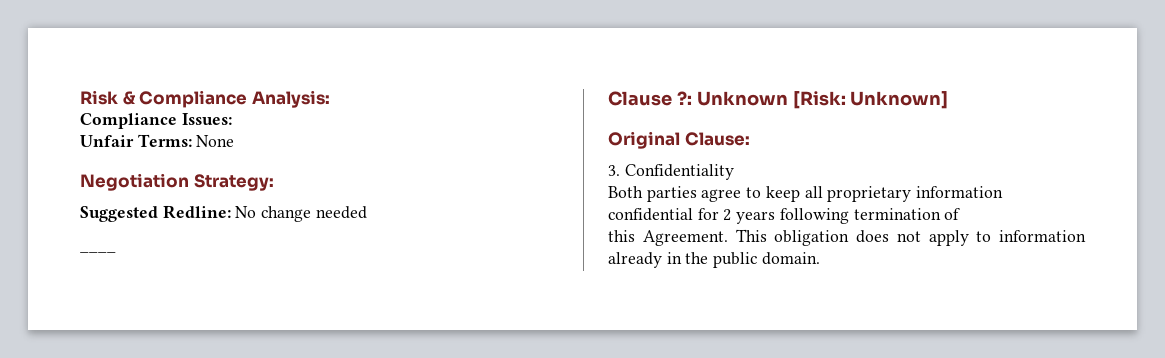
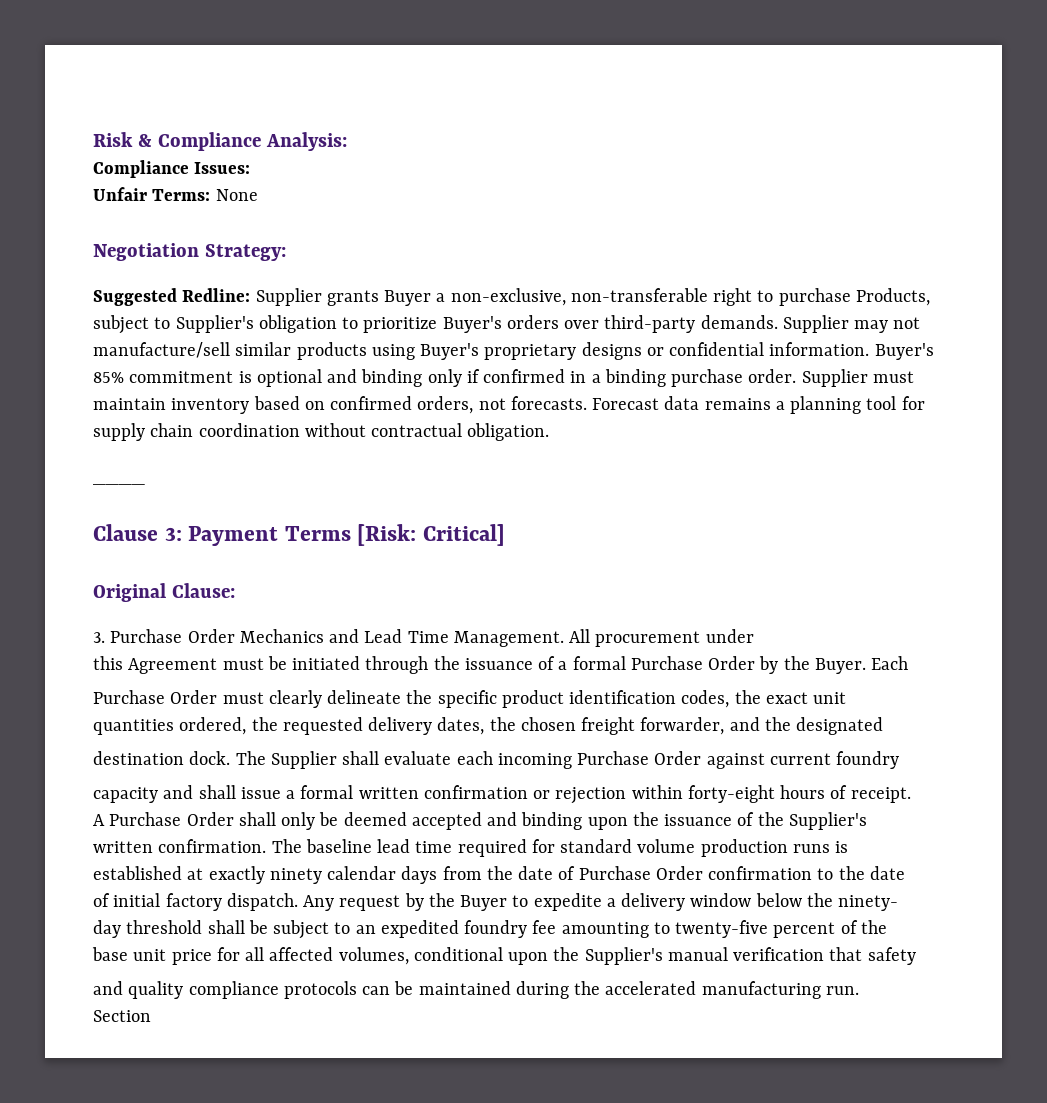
- Suggested Redline: No change needed
+ Suggested Redline: Supplier grants Buyer a non-exclusive, non-transferable right to purchase Products, subject to Supplier's obligation to prioritize Buyer's orders over third-party demands. Supplier may not manufacture/sell similar products using Buyer's proprietary designs or confidential information. Buyer's 85% commitment is optional and binding only if confirmed in a binding purchase order. Supplier must maintain inventory based on confirmed orders, not forecasts. Forecast data remains a planning tool for supply chain coordination without contractual obligation.
  ____
- Clause ?: Unknown [Risk: Unknown]
+ Clause 3: Payment Terms [Risk: Critical]
  Original Clause:
- 3. Confidentiality
- Both parties agree to keep all proprietary information confidential for 2 years following termination of
- this Agreement. This obligation does not apply to information already in the public domain.
+ 3. Purchase Order Mechanics and Lead Time Management. All procurement under
+ this Agreement must be initiated through the issuance of a formal Purchase Order by the Buyer. Each
+ Purchase Order must clearly delineate the specific product identification codes, the exact unit
+ quantities ordered, the requested delivery dates, the chosen freight forwarder, and the designated
+ destination dock. The Supplier shall evaluate each incoming Purchase Order against current foundry
+ capacity and shall issue a formal written confirmation or rejection within forty-eight hours of receipt.
+ A Purchase Order shall only be deemed accepted and binding upon the issuance of the Supplier's
+ written confirmation. The baseline lead time required for standard volume production runs is
+ established at exactly ninety calendar days from the date of Purchase Order confirmation to the date
+ of initial factory dispatch. Any request by the Buyer to expedite a delivery window below the ninety-
+ day threshold shall be subject to an expedited foundry fee amounting to twenty-five percent of the
+ base unit price for all affected volumes, conditional upon the Supplier's manual verification that safety
+ and quality compliance protocols can be maintained during the accelerated manufacturing run.
+ Section

